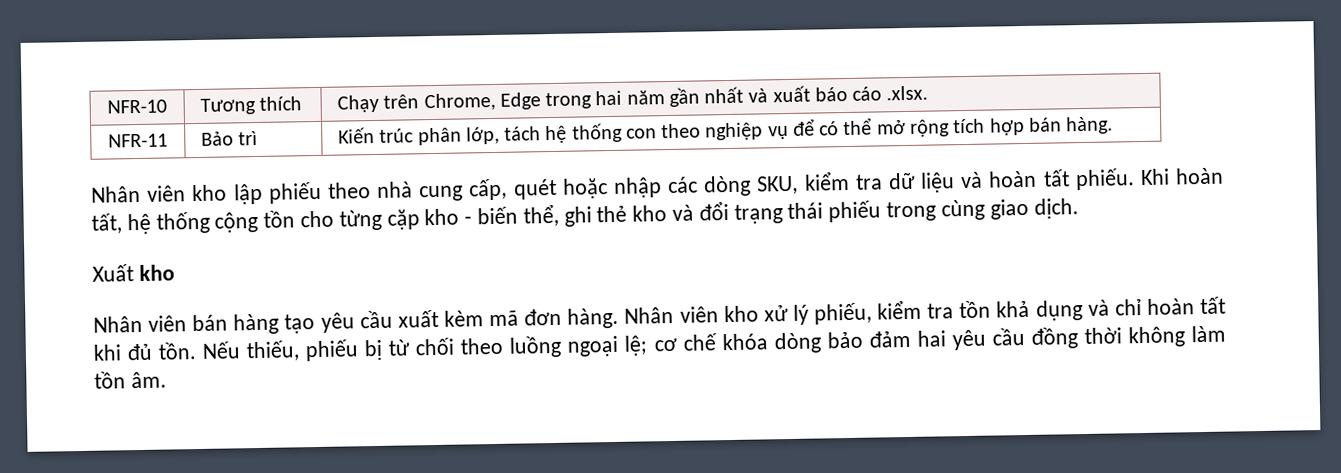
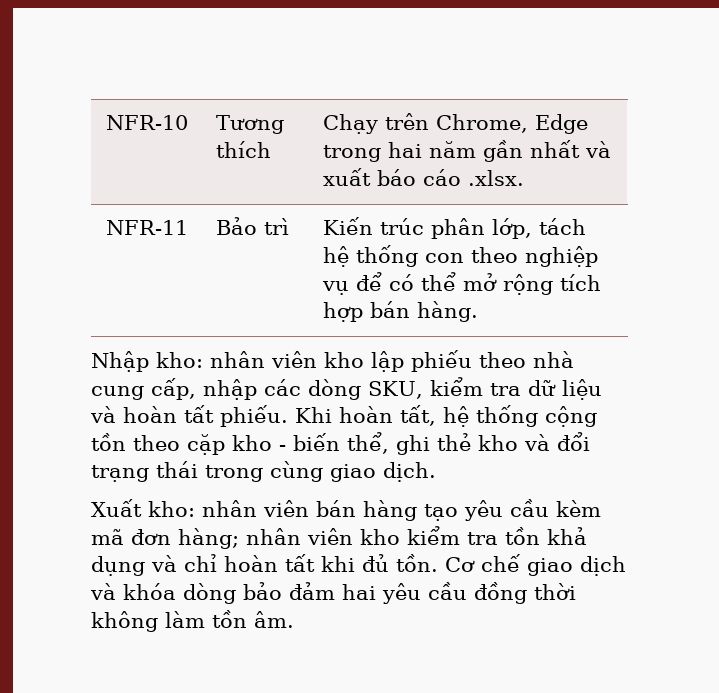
- Nhân viên kho lập phiếu theo nhà cung cấp, quét hoặc nhập các dòng SKU, kiểm tra dữ liệu và hoàn tất phiếu.
+ Nhập kho: nhân viên kho lập phiếu theo nhà cung cấp, nhập các dòng SKU, kiểm tra dữ liệu và hoàn tất phiếu.
- Khi hoàn tất, hệ thống cộng tồn cho từng cặp kho - biến thể, ghi thẻ kho và đổi trạng thái phiếu trong cùng giao dịch.
+ Khi hoàn tất, hệ thống cộng tồn theo cặp kho - biến thể, ghi thẻ kho và đổi trạng thái trong cùng giao dịch.
- Xuất kho
- Nhân viên bán hàng tạo yêu cầu xuất kèm mã đơn hàng. Nhân viên kho xử lý phiếu, kiểm tra tồn khả dụng và chỉ hoàn tất khi đủ tồn.
+ Xuất kho: nhân viên bán hàng tạo yêu cầu kèm mã đơn hàng; nhân viên kho kiểm tra tồn khả dụng và chỉ hoàn tất khi đủ tồn.
- Nếu thiếu, phiếu bị từ chối theo luồng ngoại lệ; cơ chế khóa dòng bảo đảm hai yêu cầu đồng thời không làm tồn âm.
+ Cơ chế giao dịch và khóa dòng bảo đảm hai yêu cầu đồng thời không làm tồn âm.

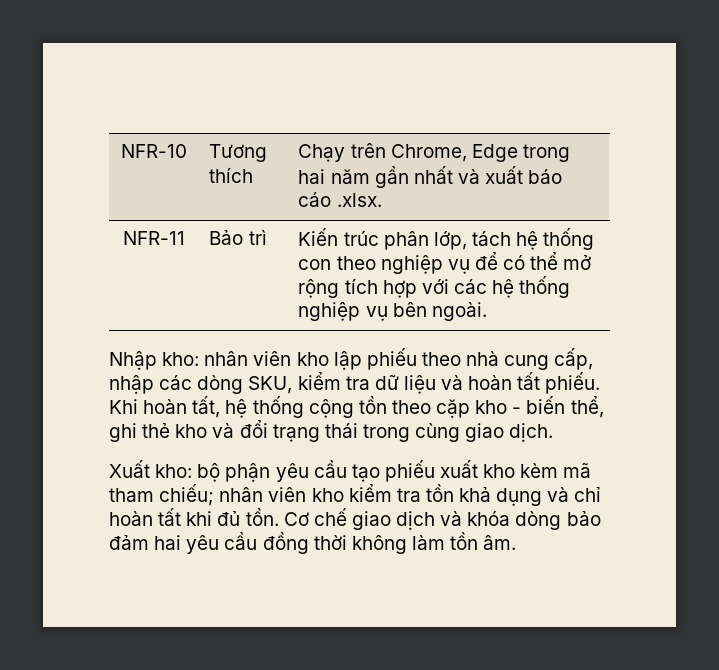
- NFR-11 | Bảo trì | Kiến trúc phân lớp, tách hệ thống con theo nghiệp vụ để có thể mở rộng tích hợp bán hàng.
+ NFR-11 | Bảo trì | Kiến trúc phân lớp, tách hệ thống con theo nghiệp vụ để có thể mở rộng tích hợp với các hệ thống nghiệp vụ bên ngoài.
- Xuất kho: nhân viên bán hàng tạo yêu cầu kèm mã đơn hàng; nhân viên kho kiểm tra tồn khả dụng và chỉ hoàn tất khi đủ tồn.
+ Xuất kho: bộ phận yêu cầu tạo phiếu xuất kho kèm mã tham chiếu; nhân viên kho kiểm tra tồn khả dụng và chỉ hoàn tất khi đủ tồn.

